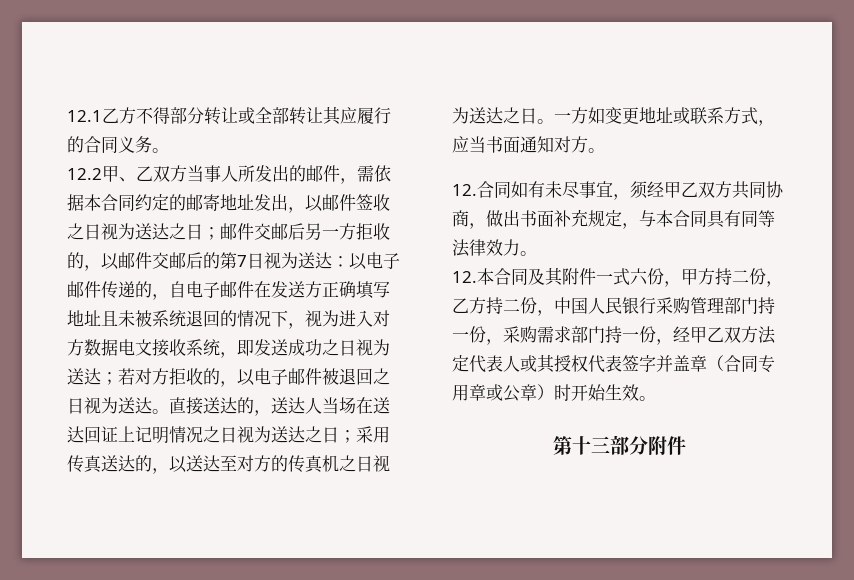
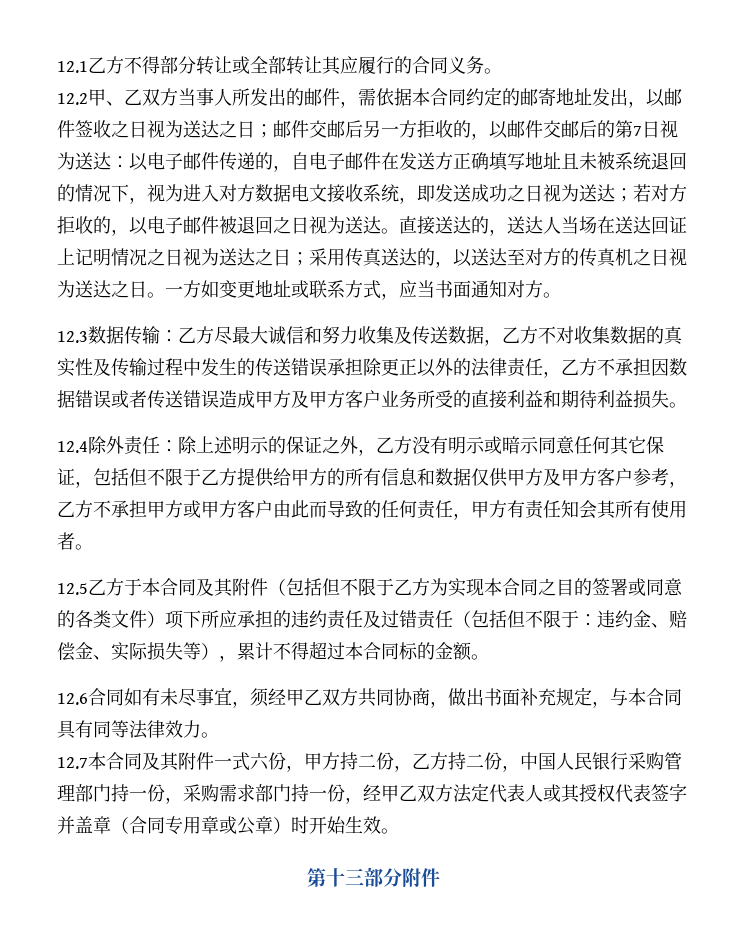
- 12.合同如有未尽事宜，须经甲乙双方共同协商，做出书面补充规定，与本合同具有同等法律效力。
+ 12.3数据传输：乙方尽最大诚信和努力收集及传送数据，乙方不对收集数据的真实性及传输过程中发生的传送错误承担除更正以外的法律责任，乙方不承担因数据错误或者传送错误造成甲方及甲方客户业务所受的直接利益和期待利益损失。
+ 12.4除外责任：除上述明示的保证之外，乙方没有明示或暗示同意任何其它保证，包括但不限于乙方提供给甲方的所有信息和数据仅供甲方及甲方客户参考，乙方不承担甲方或甲方客户由此而导致的任何责任，甲方有责任知会其所有使用者。
+ 12.5乙方于本合同及其附件（包括但不限于乙方为实现本合同之目的签署或同意的各类文件）项下所应承担的违约责任及过错责任（包括但不限于：违约金、赔偿金、实际损失等），累计不得超过本合同标的金额。
+ 12.6合同如有未尽事宜，须经甲乙双方共同协商，做出书面补充规定，与本合同具有同等法律效力。
- 12.本合同及其附件一式六份，甲方持二份，乙方持二份，中国人民银行采购管理部门持一份，采购需求部门持一份，经甲乙双方法定代表人或其授权代表签字并盖章（合同专用章或公章）时开始生效。
+ 12.7本合同及其附件一式六份，甲方持二份，乙方持二份，中国人民银行采购管理部门持一份，采购需求部门持一份，经甲乙双方法定代表人或其授权代表签字并盖章（合同专用章或公章）时开始生效。

